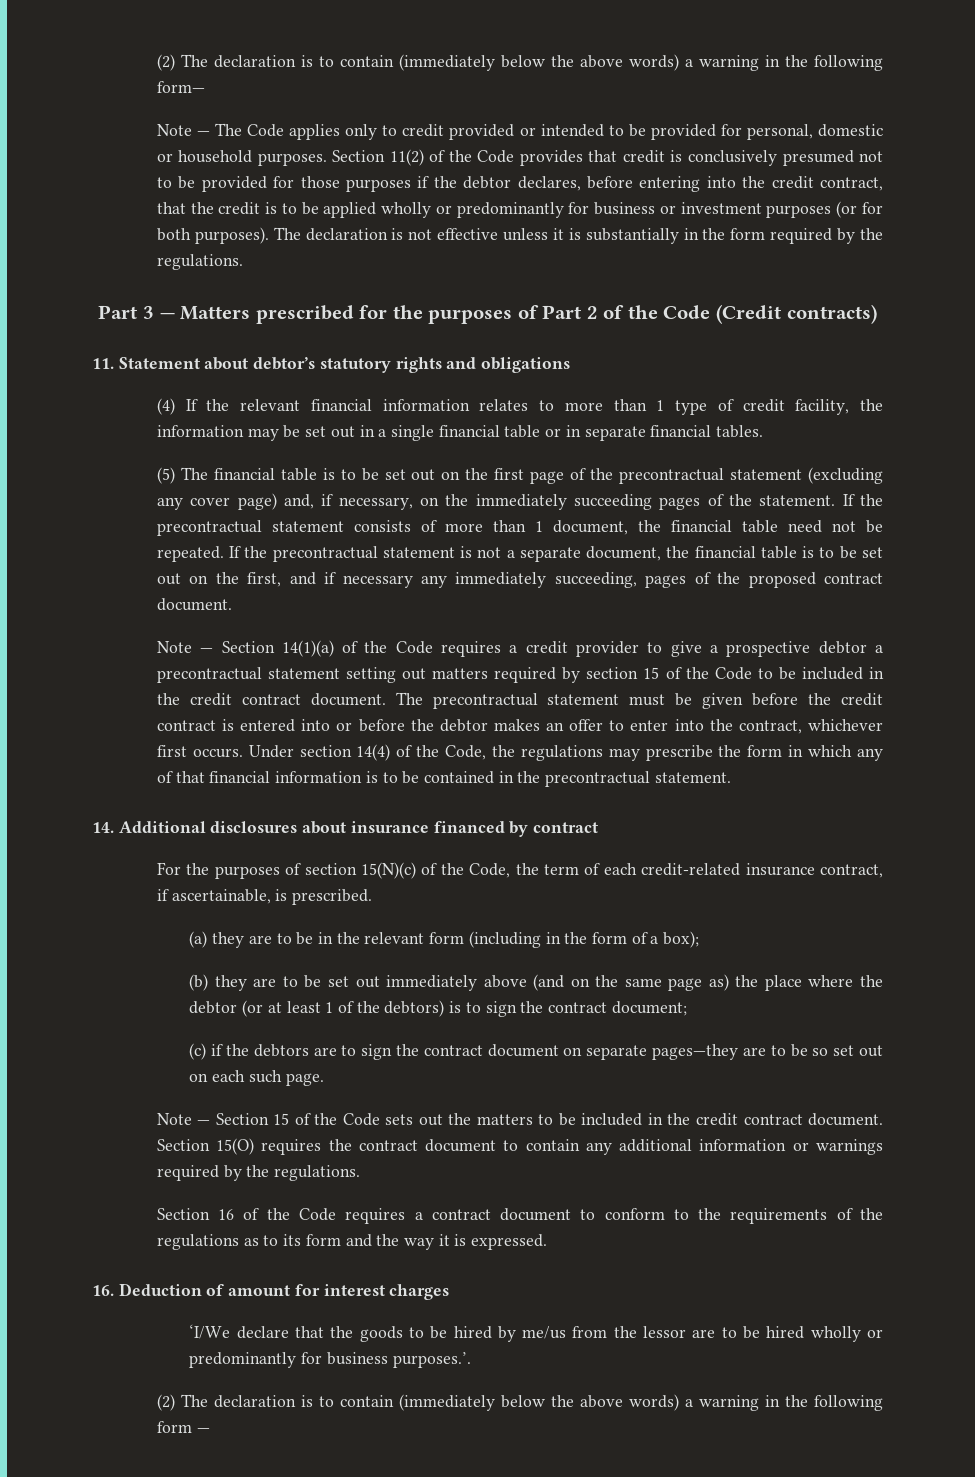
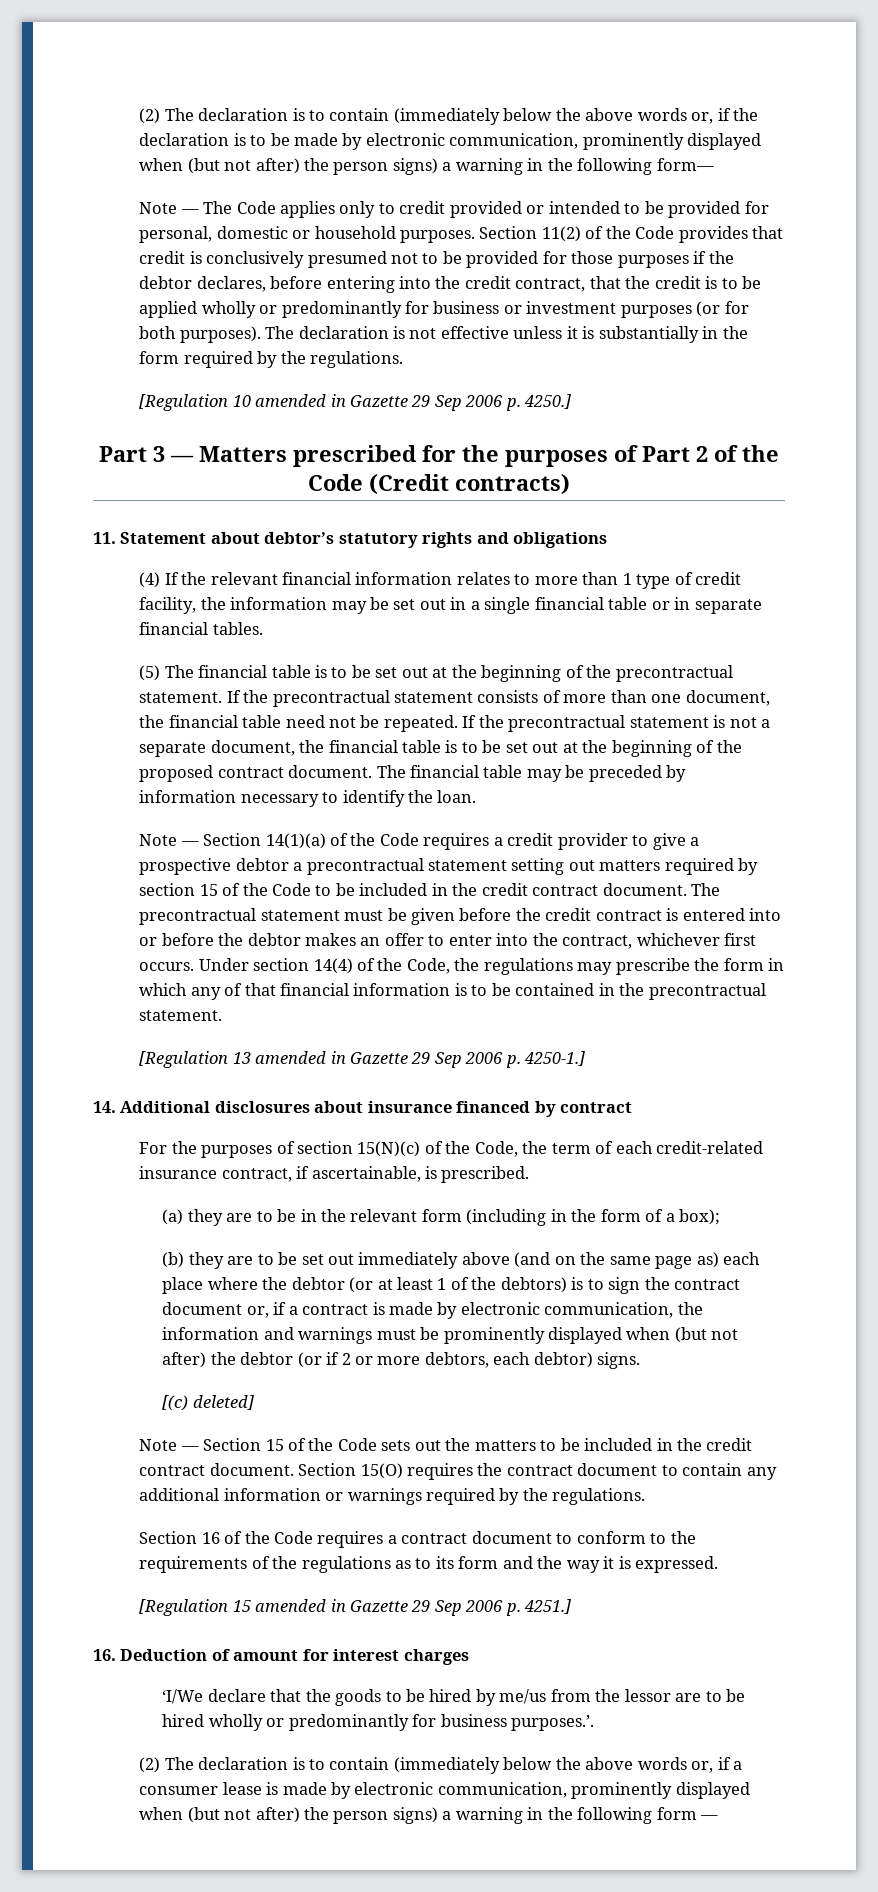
- (2) The declaration is to contain (immediately below the above words) a warning in the following form—
+ (2) The declaration is to contain (immediately below the above words or, if the declaration is to be made by electronic communication, prominently displayed when (but not after) the person signs) a warning in the following form—
+ [Regulation 10 amended in Gazette 29 Sep 2006 p. 4250.]
- (5) The financial table is to be set out on the first page of the precontractual statement (excluding any cover page) and, if necessary, on the immediately succeeding pages of the statement.
+ (5) The financial table is to be set out at the beginning of the precontractual statement.
- If the precontractual statement consists of more than 1 document, the financial table need not be repeated.
+ If the precontractual statement consists of more than one document, the financial table need not be repeated.
- If the precontractual statement is not a separate document, the financial table is to be set out on the first, and if necessary any immediately succeeding, pages of the proposed contract document.
+ If the precontractual statement is not a separate document, the financial table is to be set out at the beginning of the proposed contract document. The financial table may be preceded by information necessary to identify the loan.
+ [Regulation 13 amended in Gazette 29 Sep 2006 p. 4250-1.]
- (b) they are to be set out immediately above (and on the same page as) the place where the debtor (or at least 1 of the debtors) is to sign the contract document;
- (c) if the debtors are to sign the contract document on separate pages—they are to be so set out on each such page.
+ (b) they are to be set out immediately above (and on the same page as) each place where the debtor (or at least 1 of the debtors) is to sign the contract document or, if a contract is made by electronic communication, the information and warnings must be prominently displayed when (but not after) the debtor (or if 2 or more debtors, each debtor) signs.
+ [(c) deleted]
+ [Regulation 15 amended in Gazette 29 Sep 2006 p. 4251.]
- (2) The declaration is to contain (immediately below the above words) a warning in the following form —
+ (2) The declaration is to contain (immediately below the above words or, if a consumer lease is made by electronic communication, prominently displayed when (but not after) the person signs) a warning in the following form —

